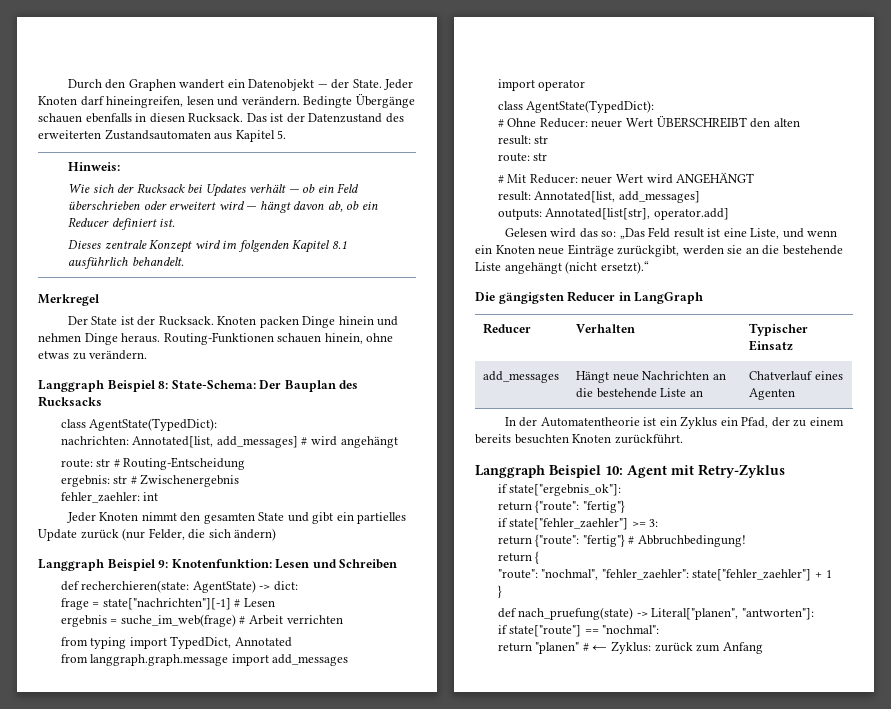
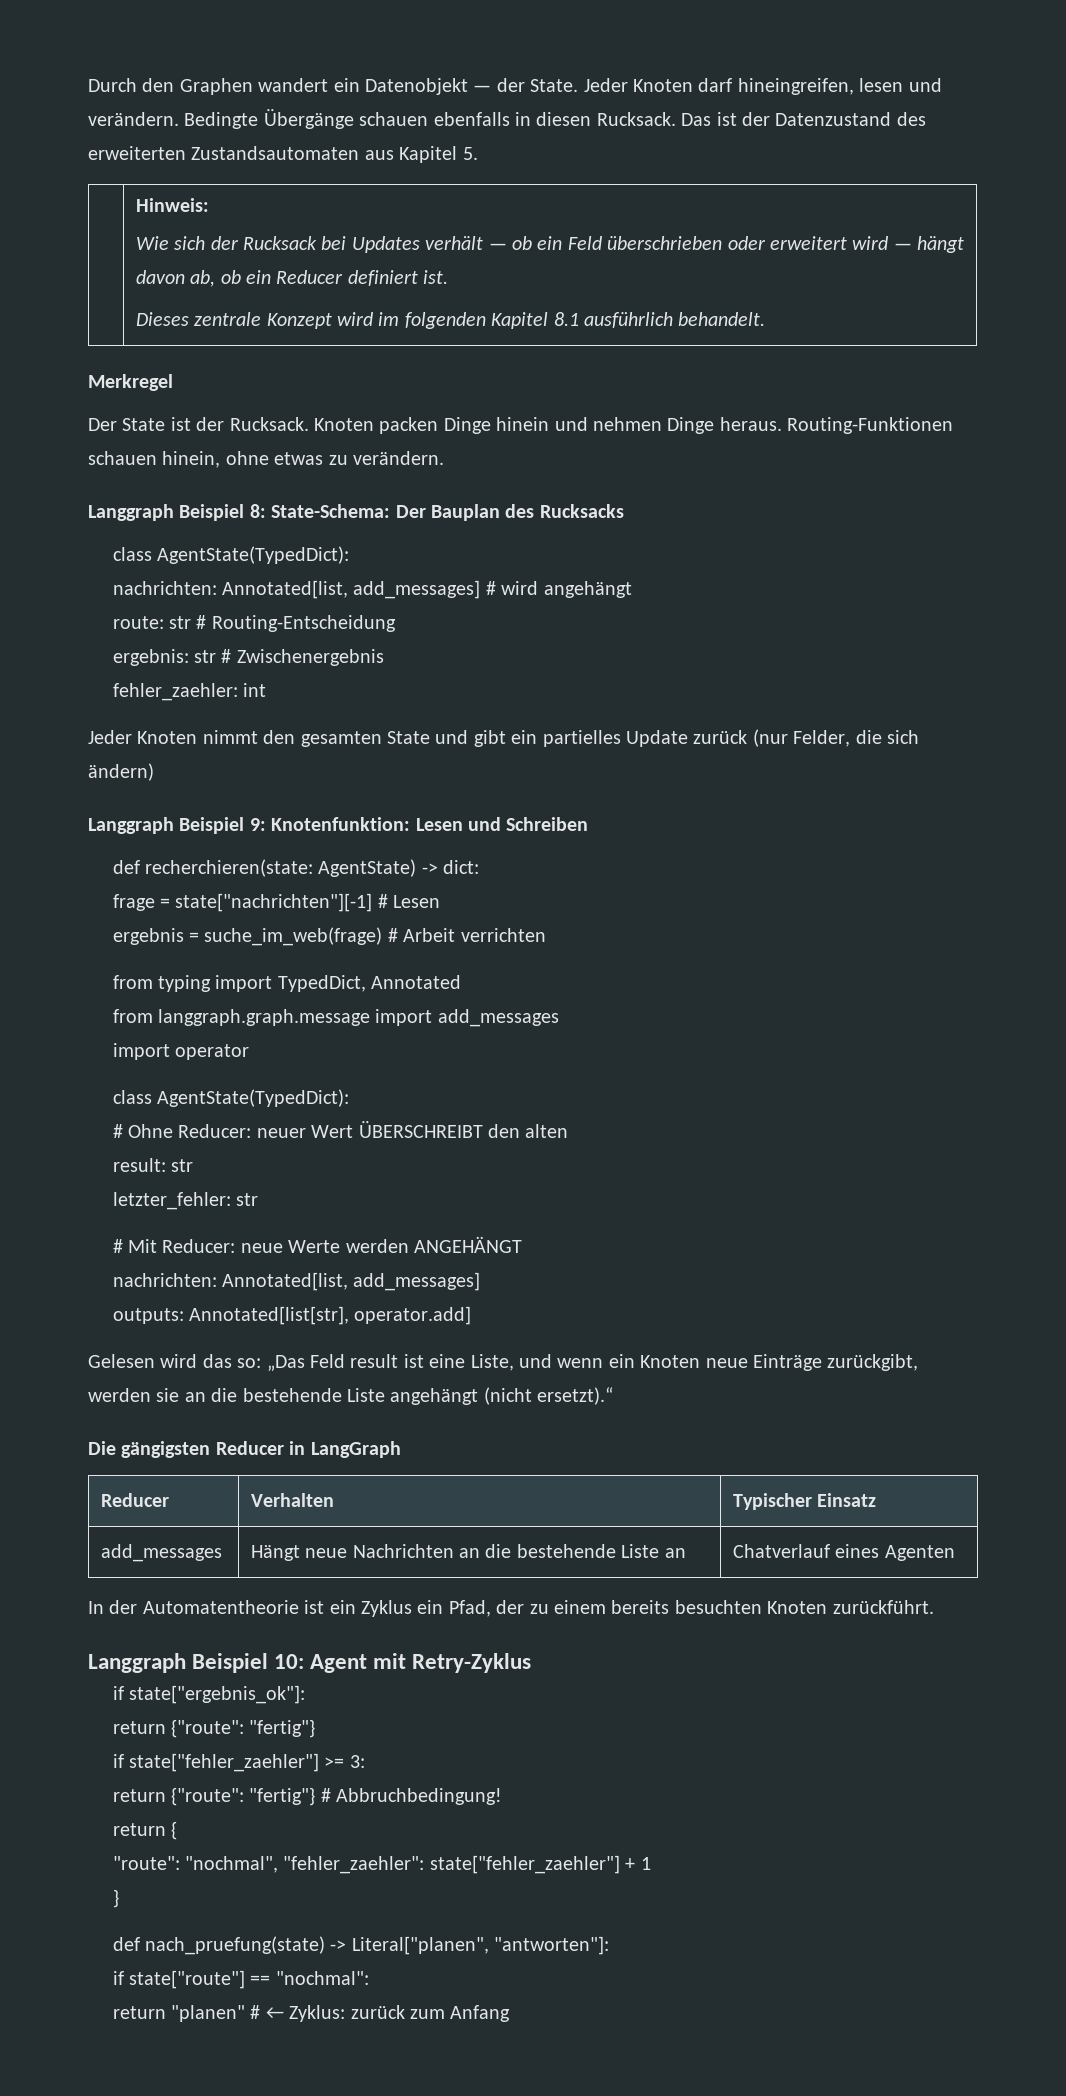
  result: str
- route: str
+ letzter_fehler: str
- # Mit Reducer: neuer Wert wird ANGEHÄNGT
- result: Annotated[list, add_messages]
+ # Mit Reducer: neue Werte werden ANGEHÄNGT
+ nachrichten: Annotated[list, add_messages]

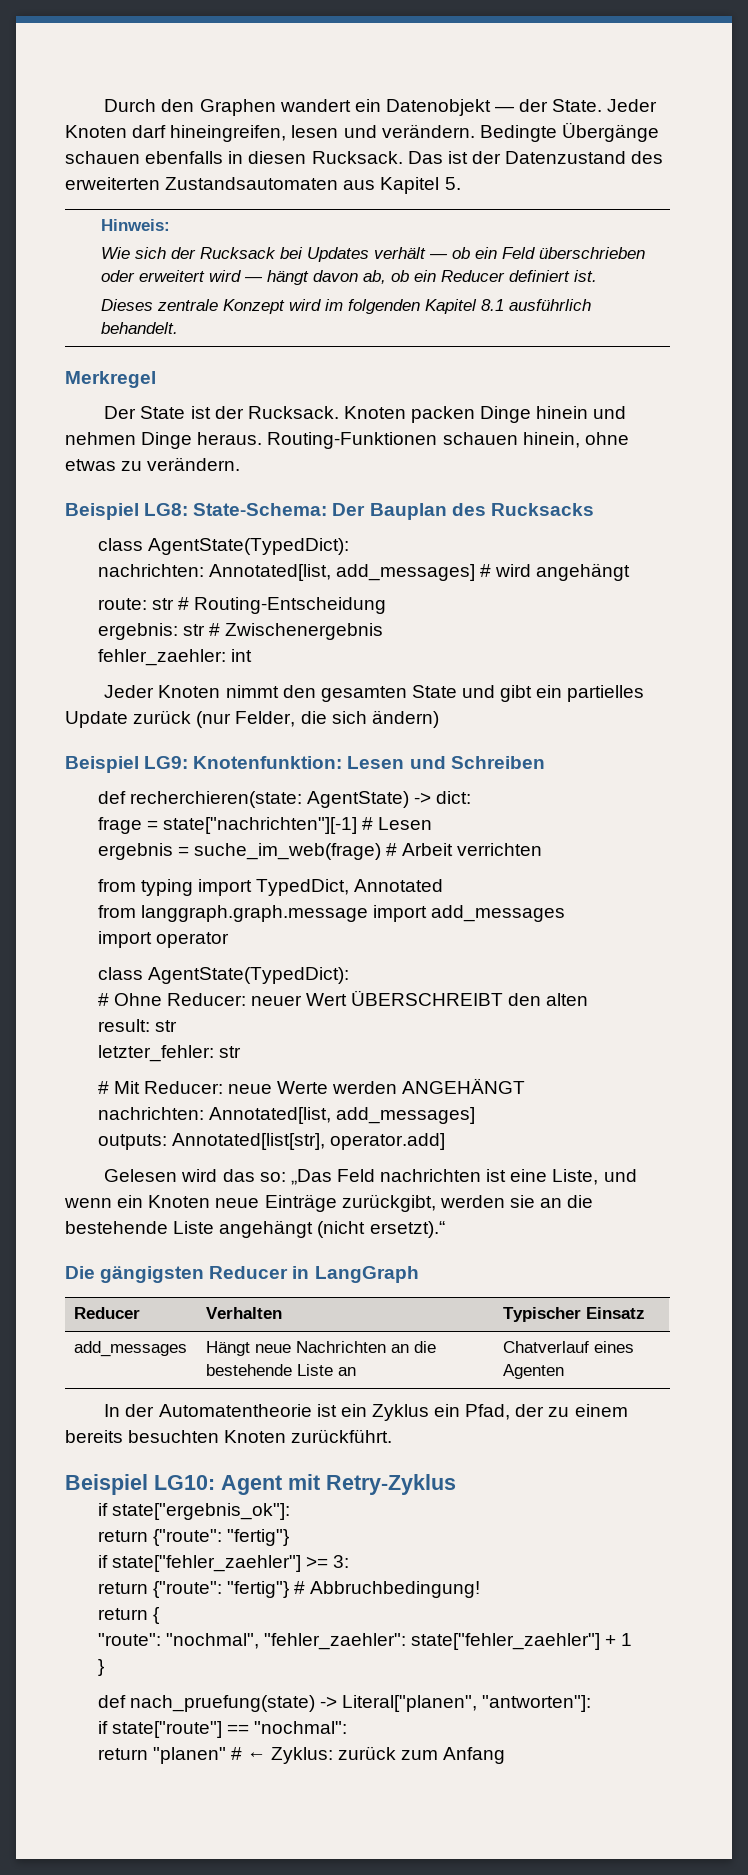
- Langgraph Beispiel 8: State-Schema: Der Bauplan des Rucksacks
+ Beispiel LG8: State-Schema: Der Bauplan des Rucksacks
- Langgraph Beispiel 9: Knotenfunktion: Lesen und Schreiben
+ Beispiel LG9: Knotenfunktion: Lesen und Schreiben
- Gelesen wird das so: „Das Feld result ist eine Liste, und wenn ein Knoten neue Einträge zurückgibt, werden sie an die bestehende Liste angehängt (nicht ersetzt).“
+ Gelesen wird das so: „Das Feld nachrichten ist eine Liste, und wenn ein Knoten neue Einträge zurückgibt, werden sie an die bestehende Liste angehängt (nicht ersetzt).“
- Langgraph Beispiel 10: Agent mit Retry-Zyklus
+ Beispiel LG10: Agent mit Retry-Zyklus

